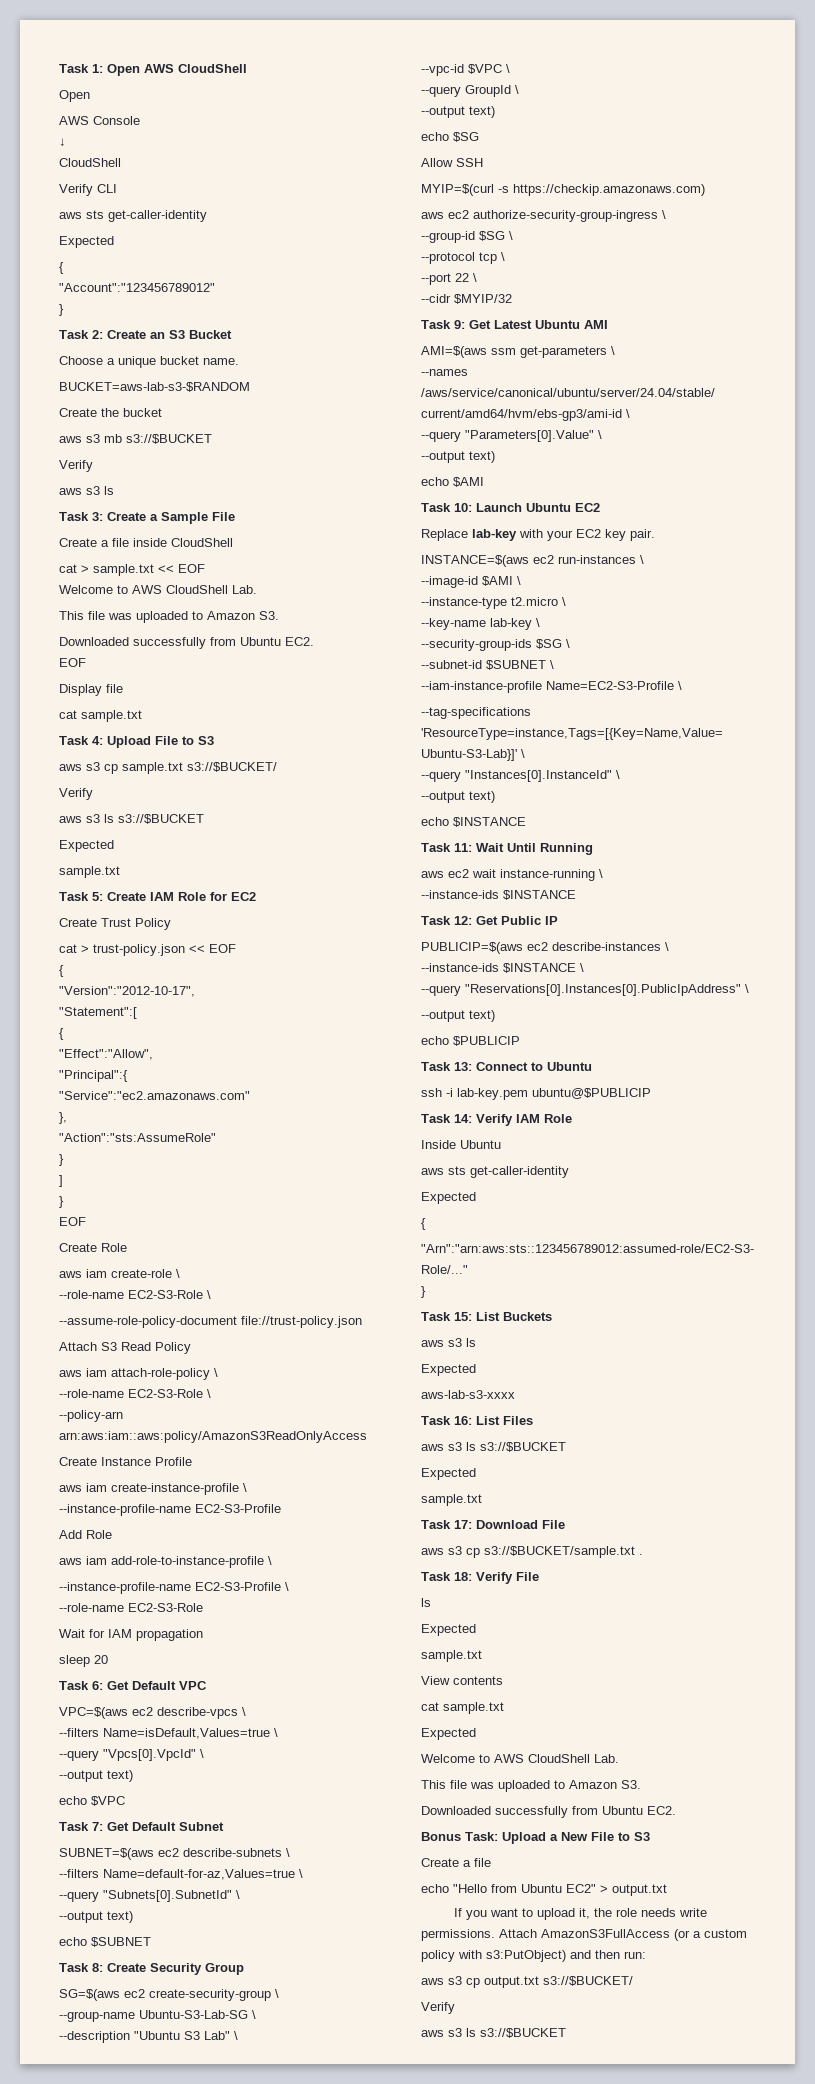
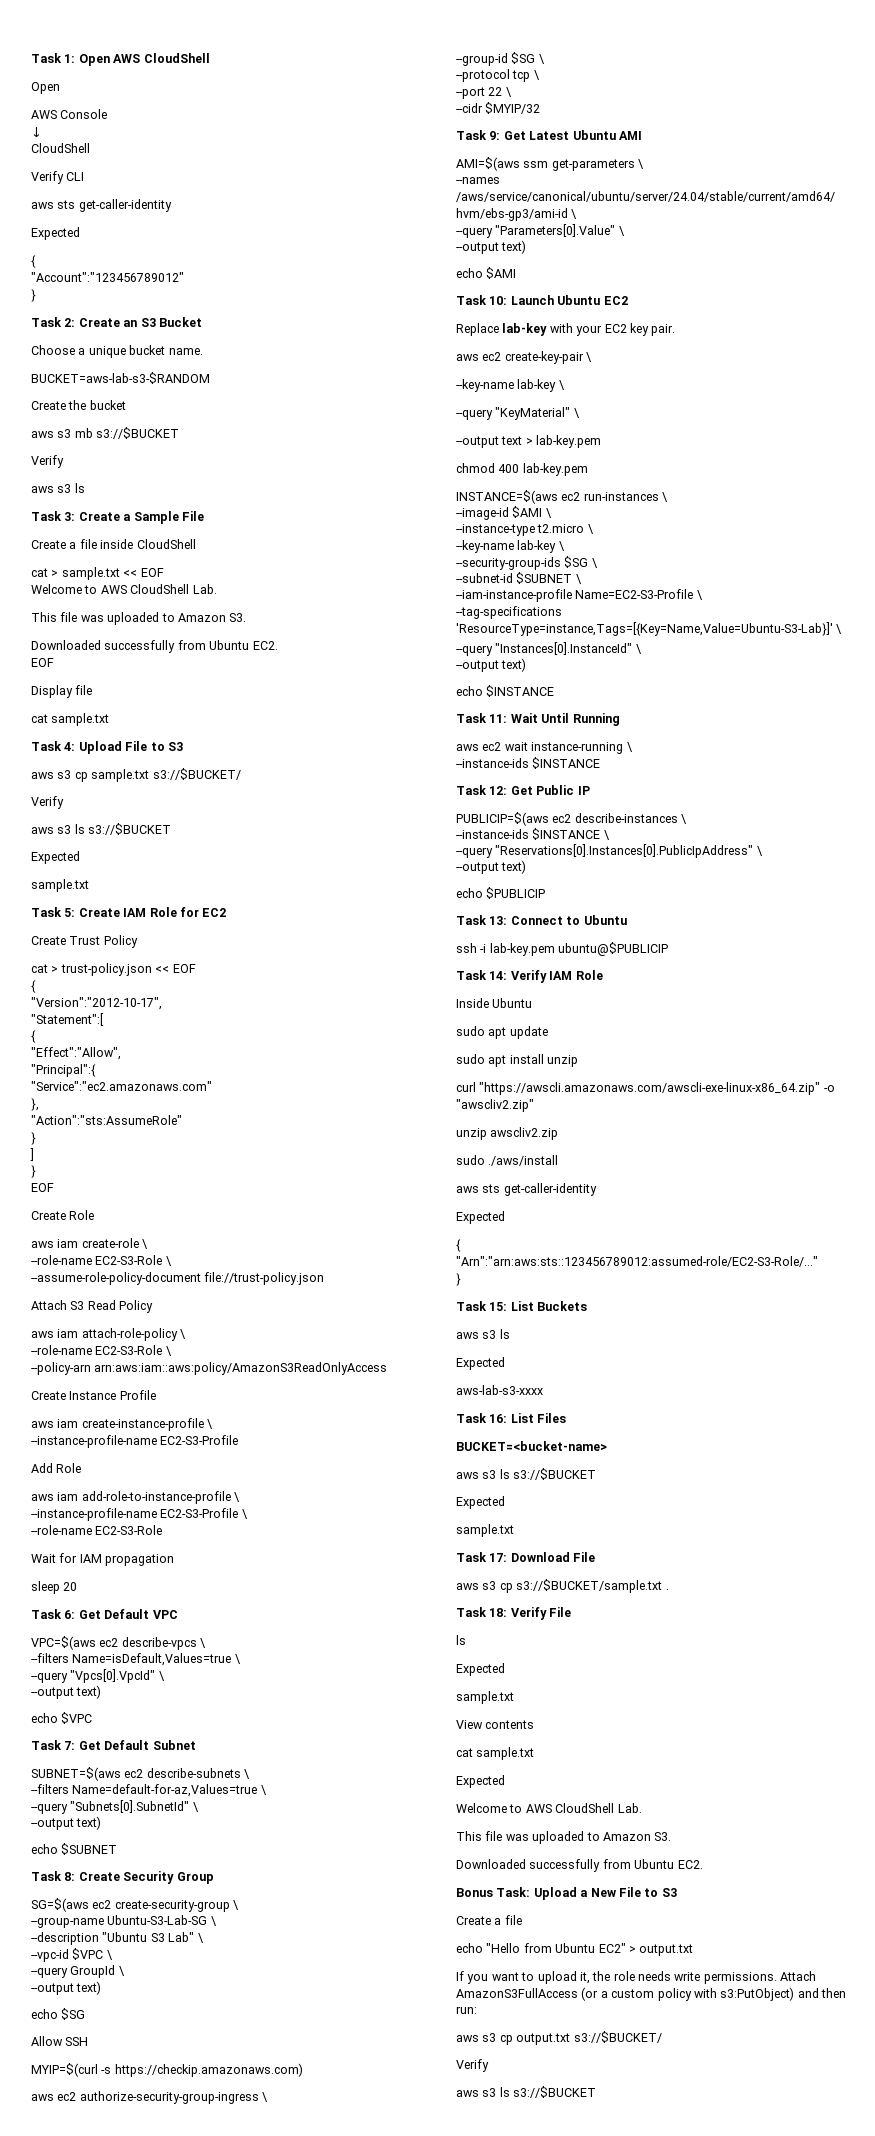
+ aws ec2 create-key-pair \
+ --key-name lab-key \
+ --query "KeyMaterial" \
+ --output text > lab-key.pem
+ chmod 400 lab-key.pem
+ sudo apt update
+ sudo apt install unzip
+ curl "https://awscli.amazonaws.com/awscli-exe-linux-x86_64.zip" -o "awscliv2.zip"
+ unzip awscliv2.zip
+ sudo ./aws/install
+ BUCKET=<bucket-name>

